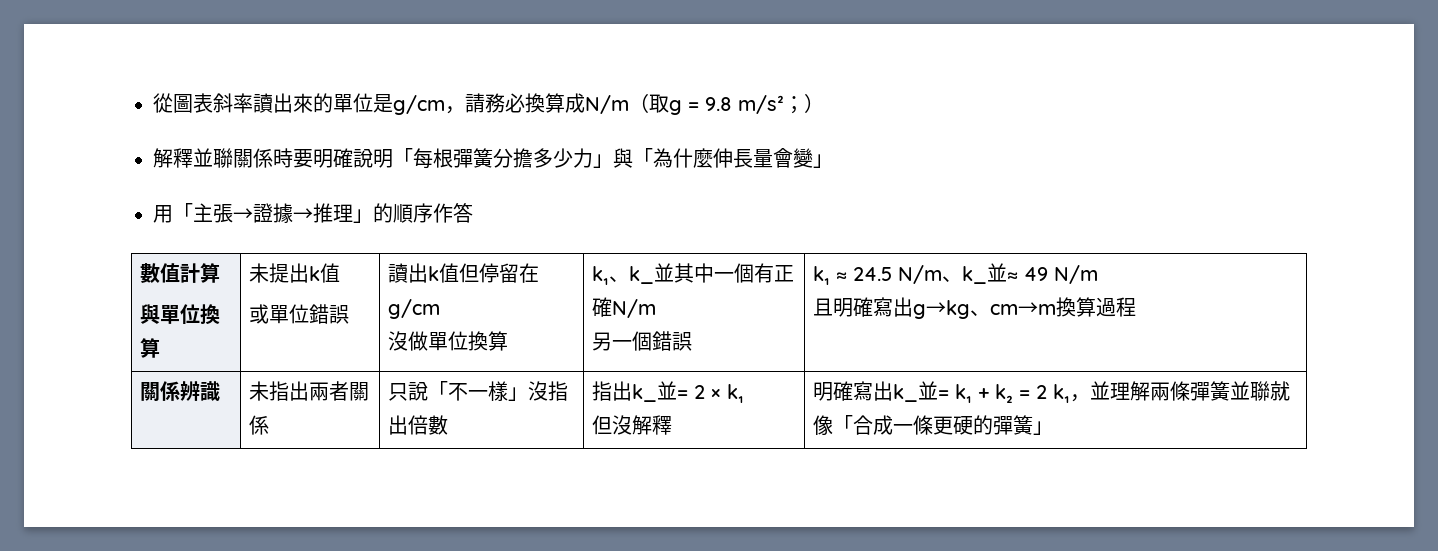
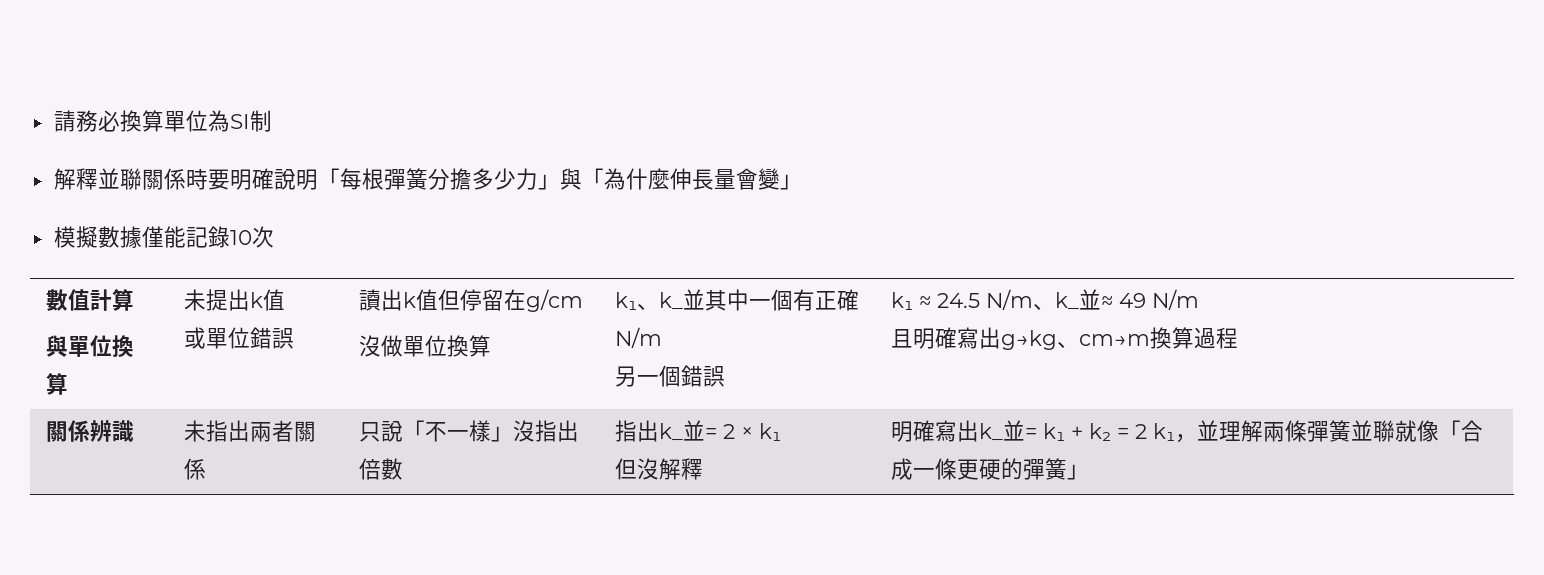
- 從圖表斜率讀出來的單位是g/cm，請務必換算成N/m（取g = 9.8 m/s²；）
+ 請務必換算單位為SI制
- 用「主張→證據→推理」的順序作答
+ 模擬數據僅能記錄10次

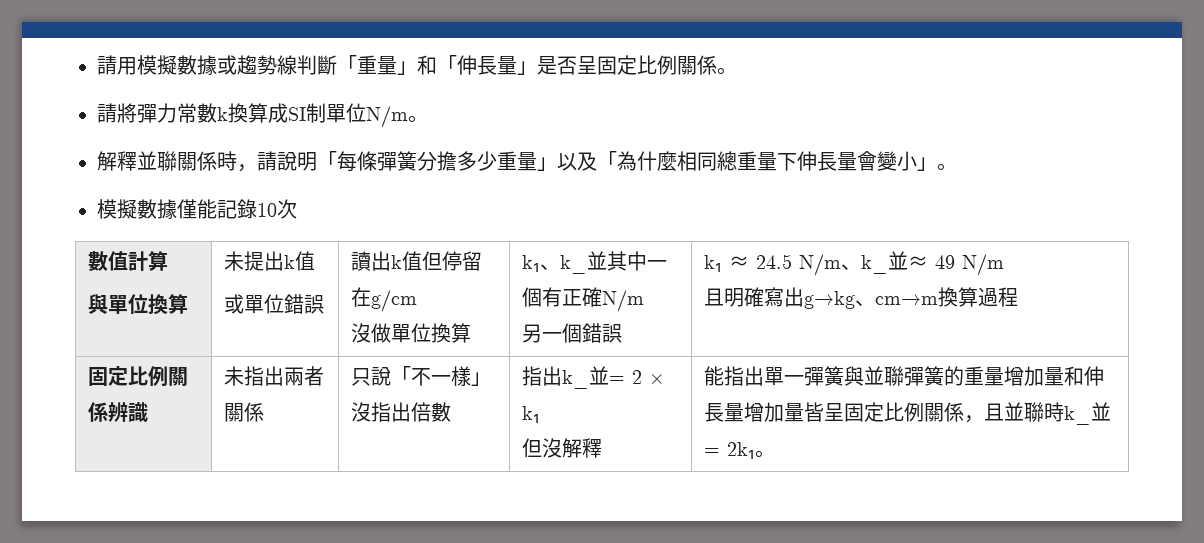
- 請務必換算單位為SI制
+ 請用模擬數據或趨勢線判斷「重量」和「伸長量」是否呈固定比例關係。
+ 請將彈力常數k換算成SI制單位N/m。
- 解釋並聯關係時要明確說明「每根彈簧分擔多少力」與「為什麼伸長量會變」
+ 解釋並聯關係時，請說明「每條彈簧分擔多少重量」以及「為什麼相同總重量下伸長量會變小」。
- 關係辨識
+ 固定比例關係辨識
- 明確寫出k_並= k₁ + k₂ = 2 k₁，並理解兩條彈簧並聯就像「合成一條更硬的彈簧」
+ 能指出單一彈簧與並聯彈簧的重量增加量和伸長量增加量皆呈固定比例關係，且並聯時k_並= 2k₁。

